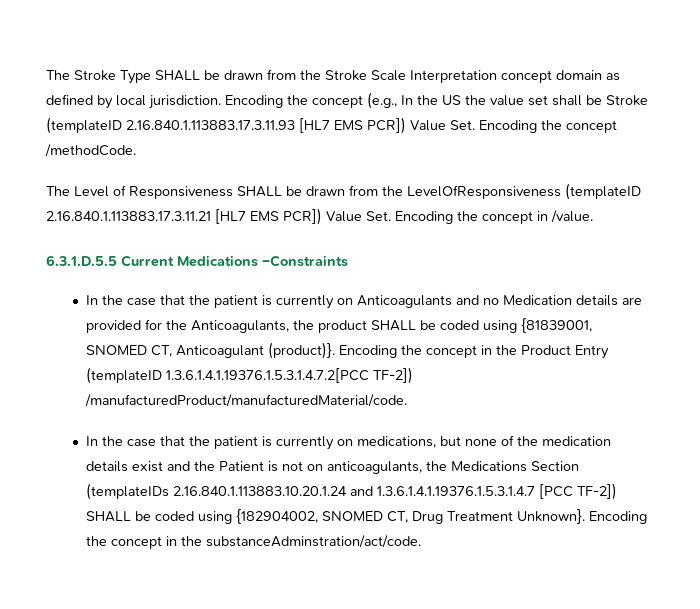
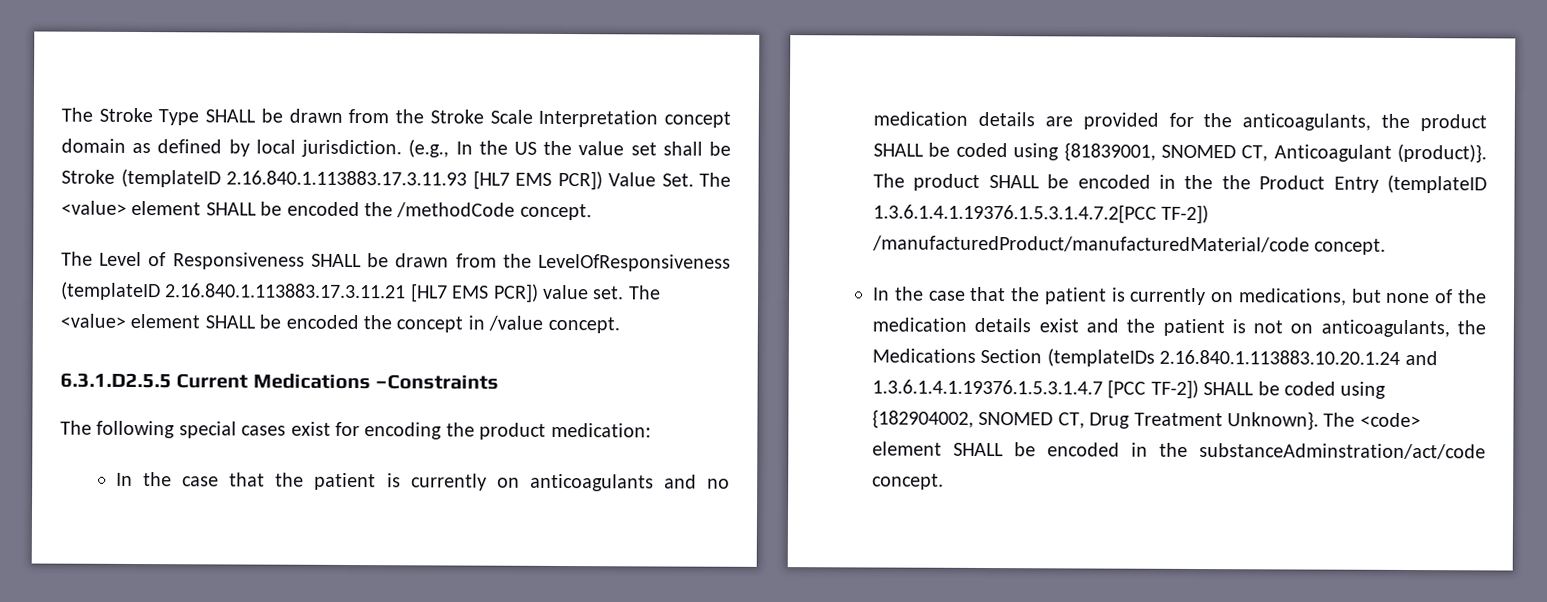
- Encoding the concept (e.g., In the US the value set shall be Stroke (templateID 2.16.840.1.113883.17.3.11.93 [HL7 EMS PCR]) Value Set. Encoding the concept /methodCode.
+ (e.g., In the US the value set shall be Stroke (templateID 2.16.840.1.113883.17.3.11.93 [HL7 EMS PCR]) Value Set. The <value> element SHALL be encoded the /methodCode concept.
- The Level of Responsiveness SHALL be drawn from the LevelOfResponsiveness (templateID 2.16.840.1.113883.17.3.11.21 [HL7 EMS PCR]) Value Set. Encoding the concept in /value.
- 6.3.1.D.5.5 Current Medications –Constraints
- In the case that the patient is currently on Anticoagulants and no Medication details are provided for the Anticoagulants, the product SHALL be coded using {81839001, SNOMED CT, Anticoagulant (product)}.
+ The Level of Responsiveness SHALL be drawn from the LevelOfResponsiveness (templateID 2.16.840.1.113883.17.3.11.21 [HL7 EMS PCR]) value set. The <value> element SHALL be encoded the concept in /value concept.
+ 6.3.1.D2.5.5 Current Medications –Constraints
+ The following special cases exist for encoding the product medication:
+ In the case that the patient is currently on anticoagulants and no medication details are provided for the anticoagulants, the product SHALL be coded using {81839001, SNOMED CT, Anticoagulant (product)}.
- Encoding the concept in the Product Entry (templateID 1.3.6.1.4.1.19376.1.5.3.1.4.7.2[PCC TF-2]) /manufacturedProduct/manufacturedMaterial/code.
+ The product SHALL be encoded in the the Product Entry (templateID 1.3.6.1.4.1.19376.1.5.3.1.4.7.2[PCC TF-2]) /manufacturedProduct/manufacturedMaterial/code concept.
- In the case that the patient is currently on medications, but none of the medication details exist and the Patient is not on anticoagulants, the Medications Section (templateIDs 2.16.840.1.113883.10.20.1.24 and 1.3.6.1.4.1.19376.1.5.3.1.4.7 [PCC TF-2]) SHALL be coded using {182904002, SNOMED CT, Drug Treatment Unknown}.
+ In the case that the patient is currently on medications, but none of the medication details exist and the patient is not on anticoagulants, the Medications Section (templateIDs 2.16.840.1.113883.10.20.1.24 and 1.3.6.1.4.1.19376.1.5.3.1.4.7 [PCC TF-2]) SHALL be coded using {182904002, SNOMED CT, Drug Treatment Unknown}.
- Encoding the concept in the substanceAdminstration/act/code.
+ The <code> element SHALL be encoded in the substanceAdminstration/act/code concept.

